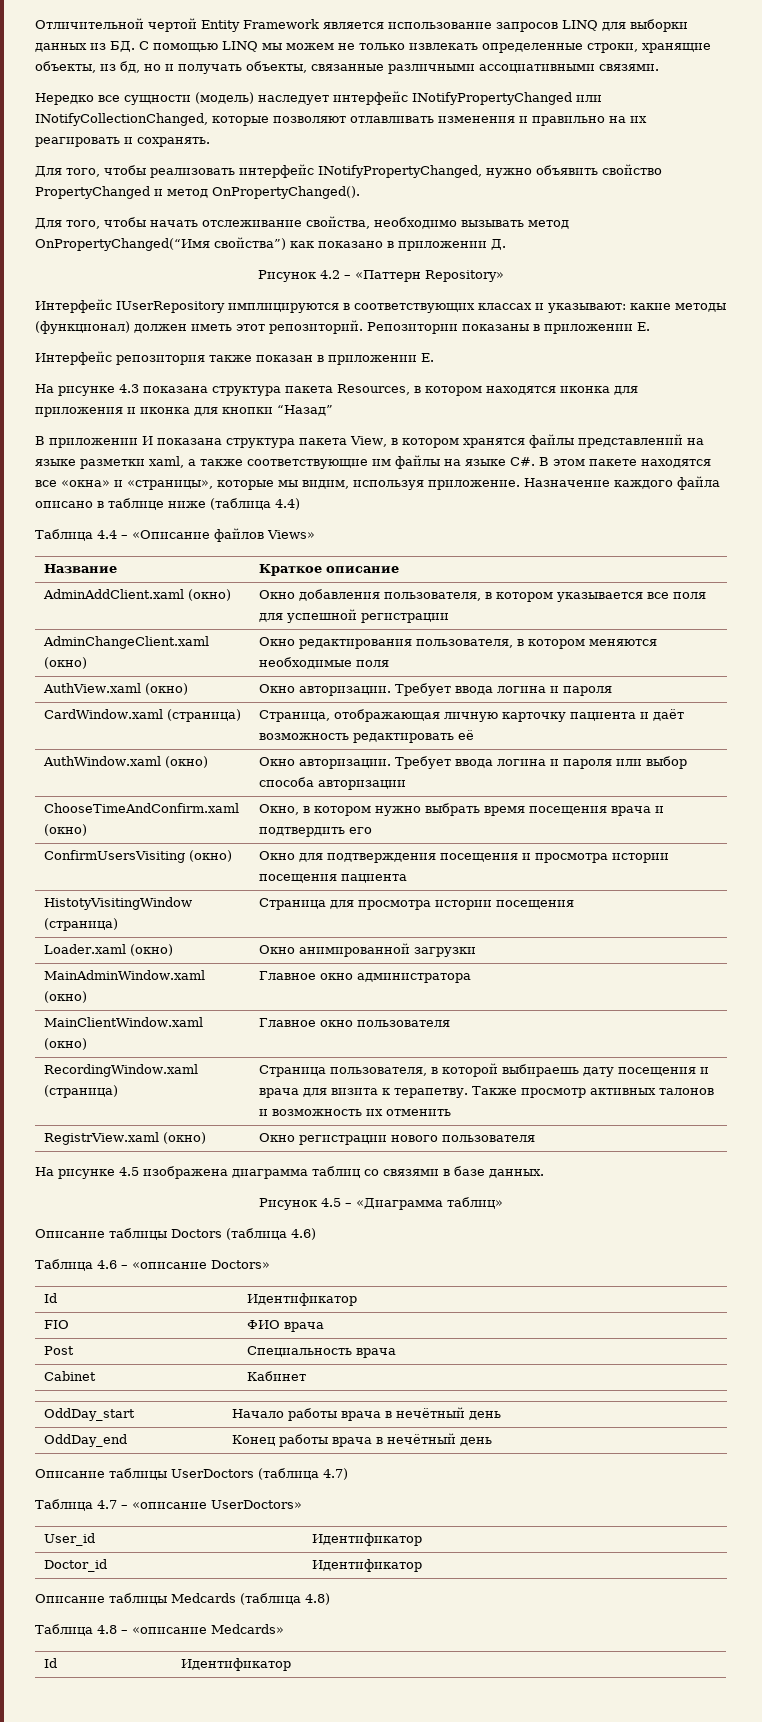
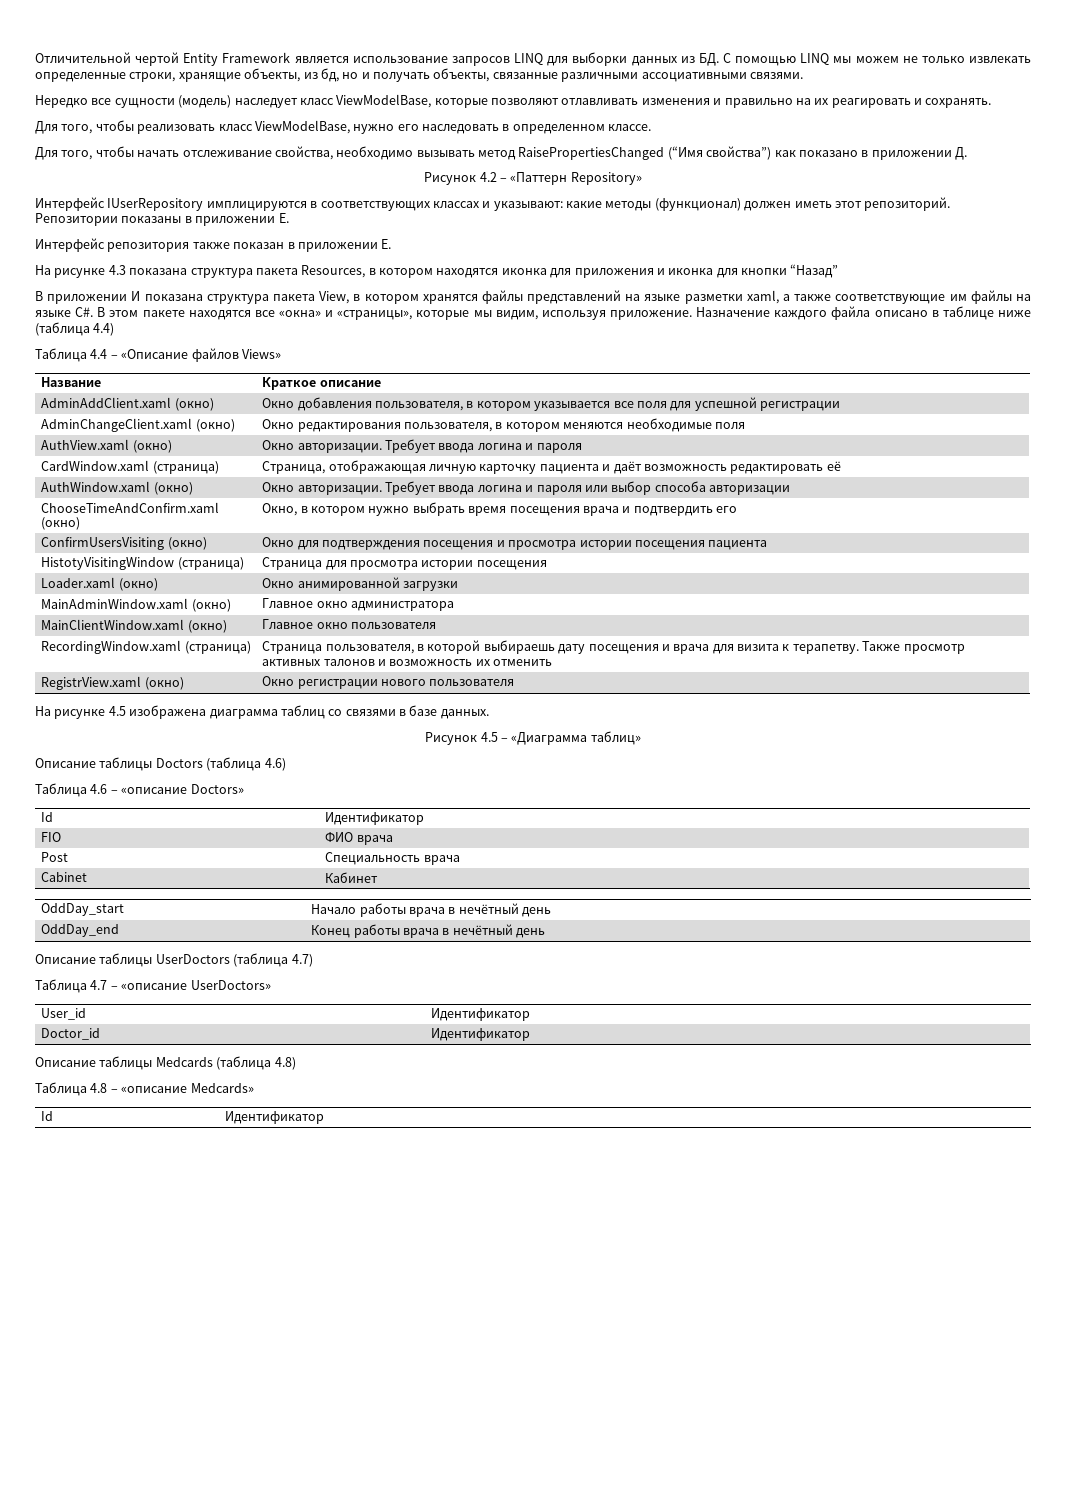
- Нередко все сущности (модель) наследует интерфейс INotifyPropertyChanged или INotifyCollectionChanged, которые позволяют отлавливать изменения и правильно на их реагировать и сохранять.
+ Нередко все сущности (модель) наследует класс ViewModelBase, которые позволяют отлавливать изменения и правильно на их реагировать и сохранять.
- Для того, чтобы реализовать интерфейс INotifyPropertyChanged, нужно объявить свойство PropertyChanged и метод OnPropertyChanged().
+ Для того, чтобы реализовать класс ViewModelBase, нужно его наследовать в определенном классе.
- Для того, чтобы начать отслеживание свойства, необходимо вызывать метод OnPropertyChanged(“Имя свойства”) как показано в приложении Д.
+ Для того, чтобы начать отслеживание свойства, необходимо вызывать метод RaisePropertiesChanged (“Имя свойства”) как показано в приложении Д.

